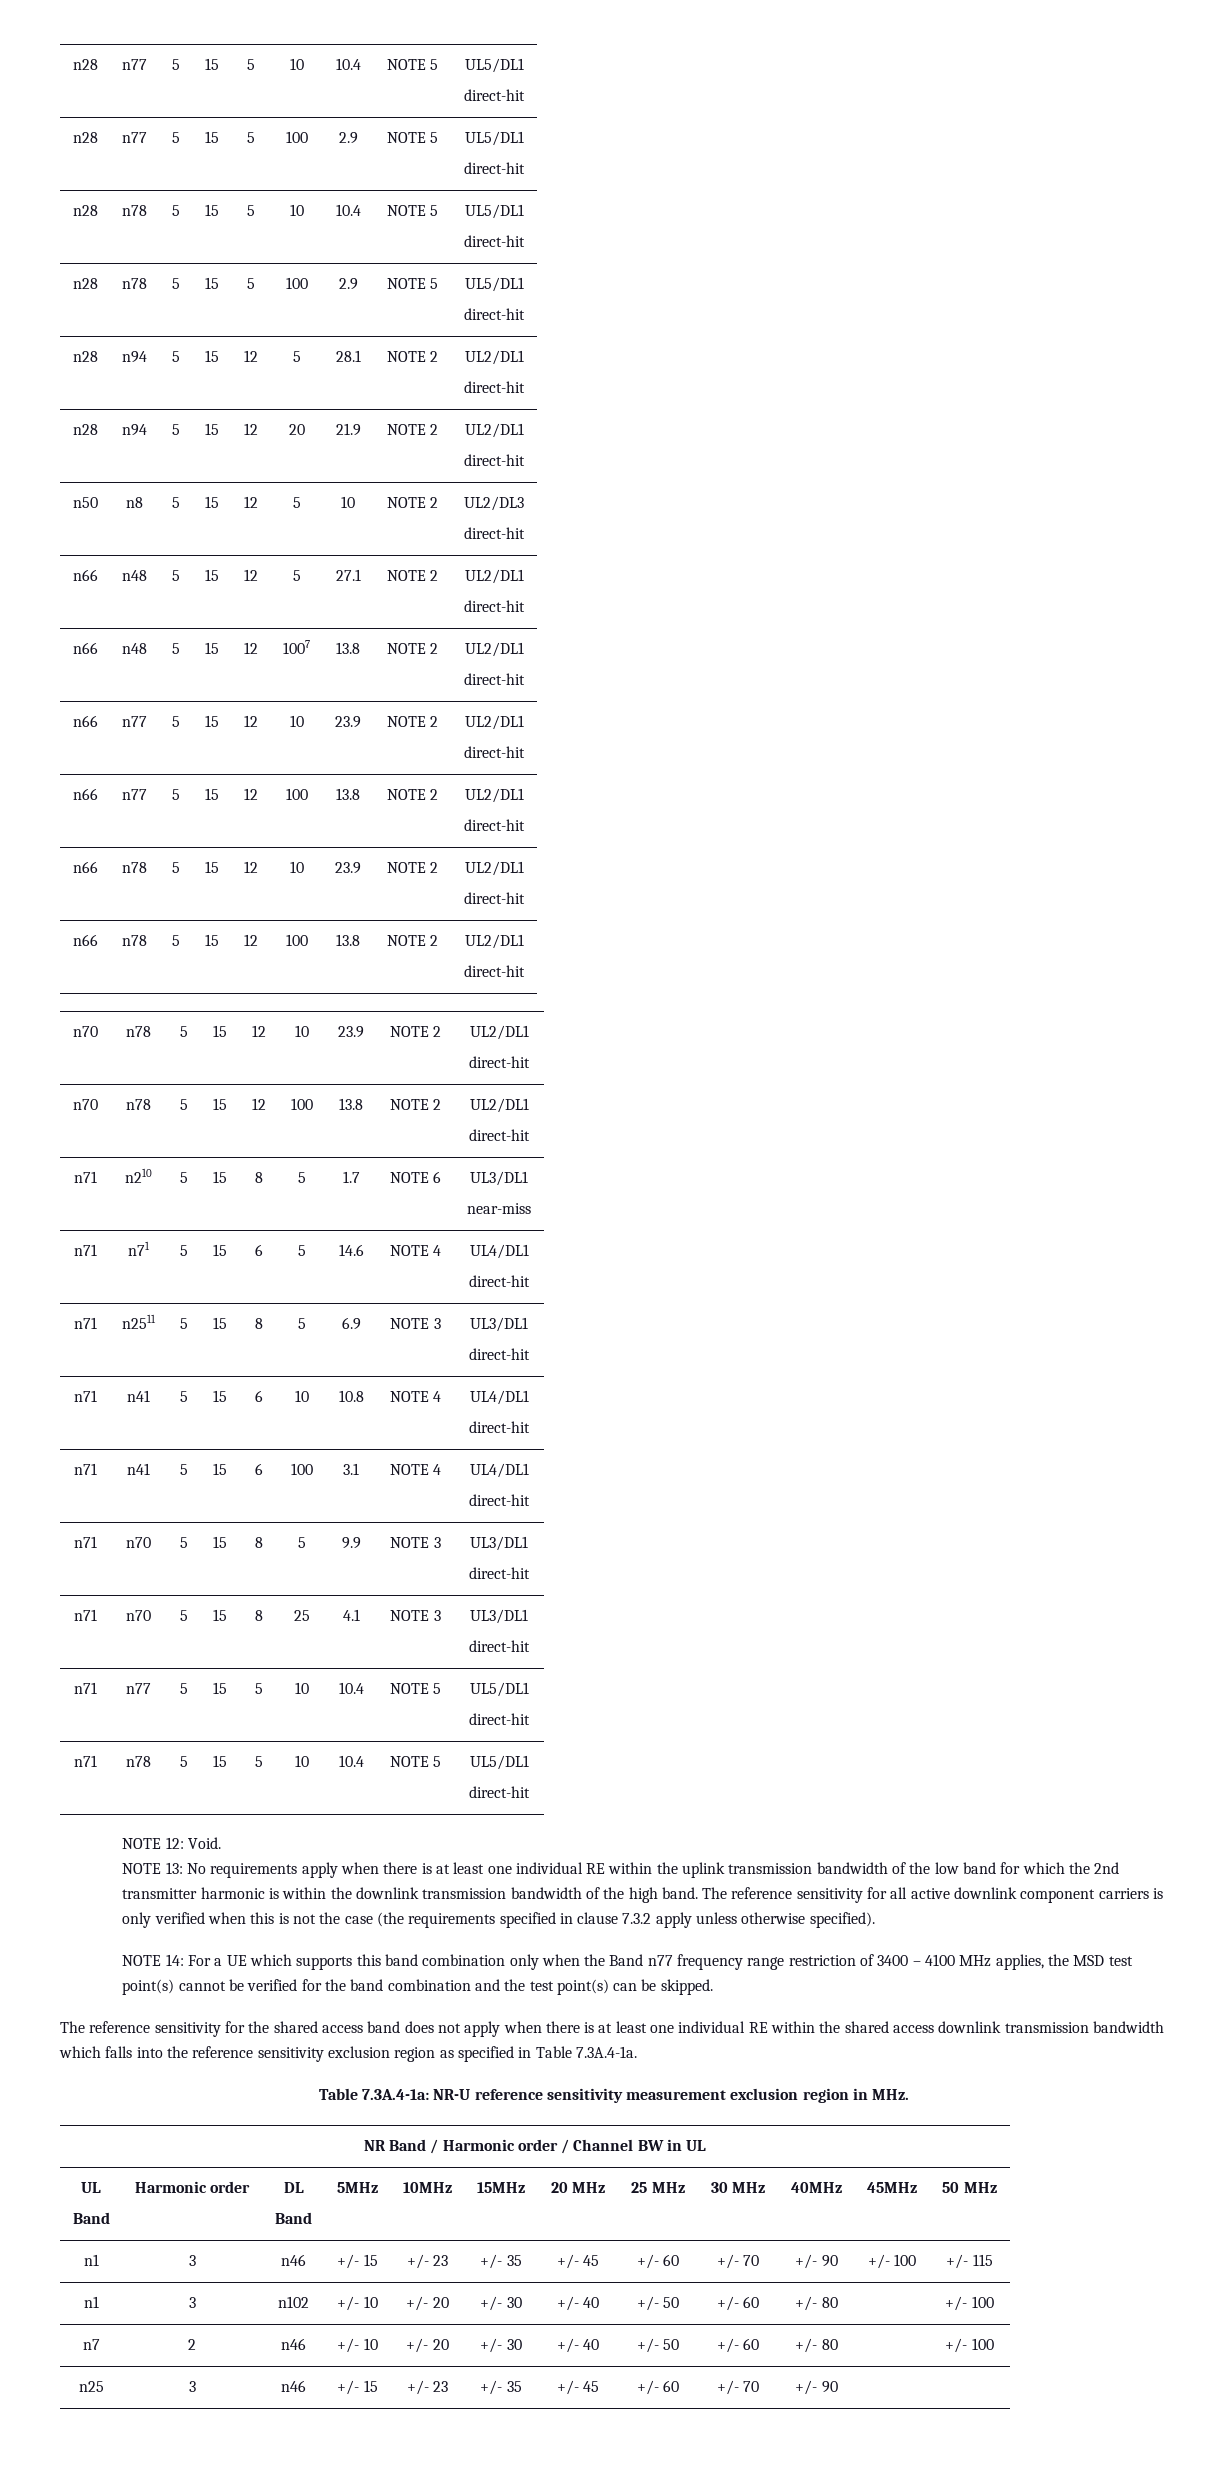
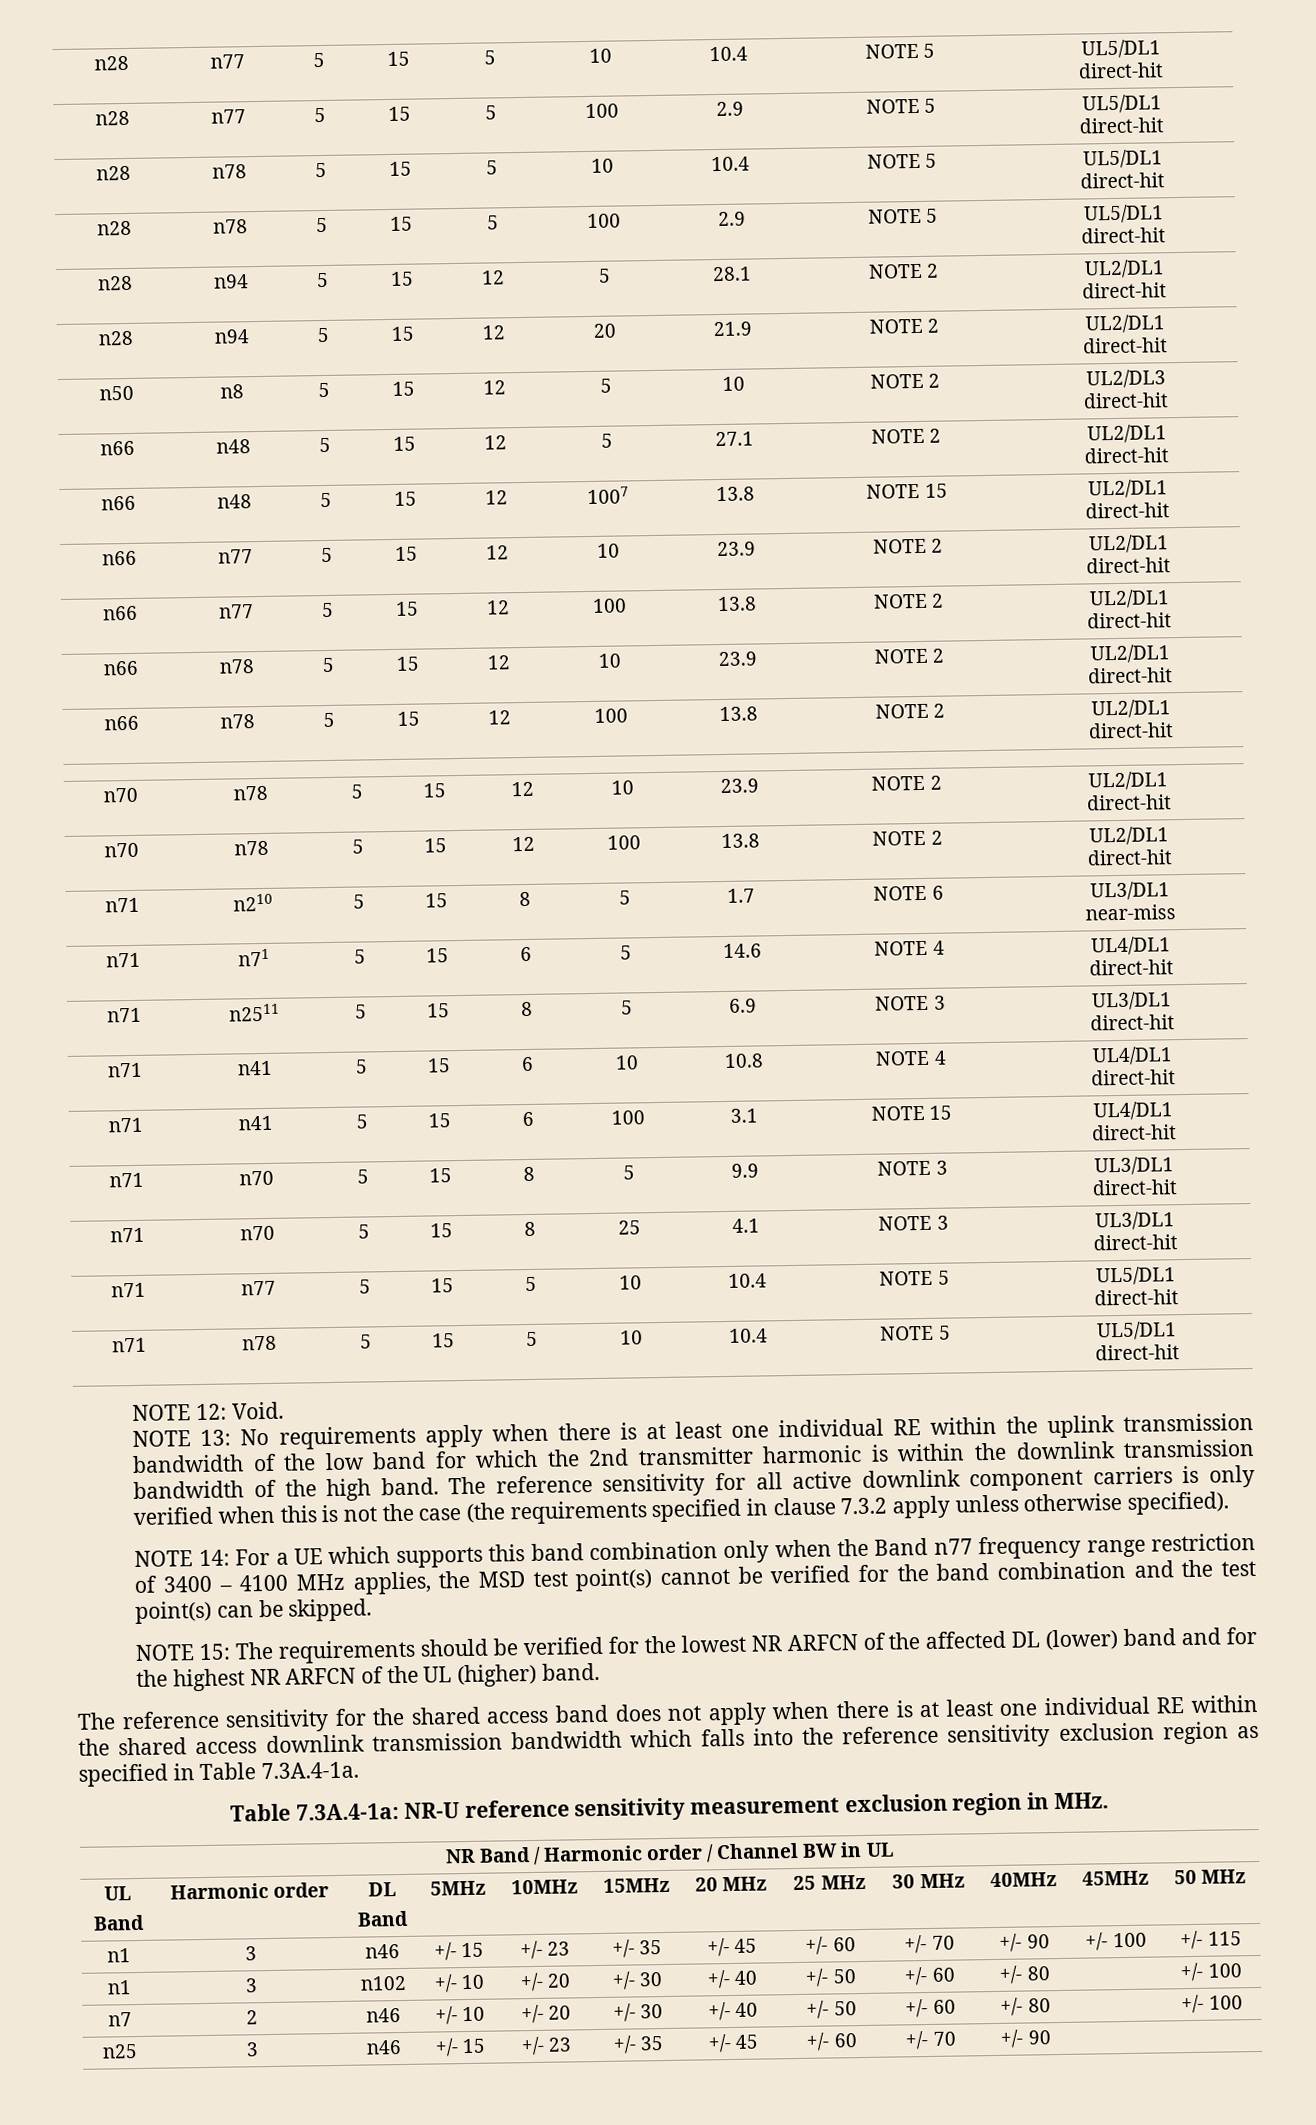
- n66 | n48 | 5 | 15 | 12 | 1007 | 13.8 | NOTE 2 | UL2/DL1
+ n66 | n48 | 5 | 15 | 12 | 1007 | 13.8 | NOTE 15 | UL2/DL1
- n71 | n41 | 5 | 15 | 6 | 100 | 3.1 | NOTE 4 | UL4/DL1
+ n71 | n41 | 5 | 15 | 6 | 100 | 3.1 | NOTE 15 | UL4/DL1
+ NOTE 15: The requirements should be verified for the lowest NR ARFCN of the affected DL (lower) band and for the highest NR ARFCN of the UL (higher) band.

